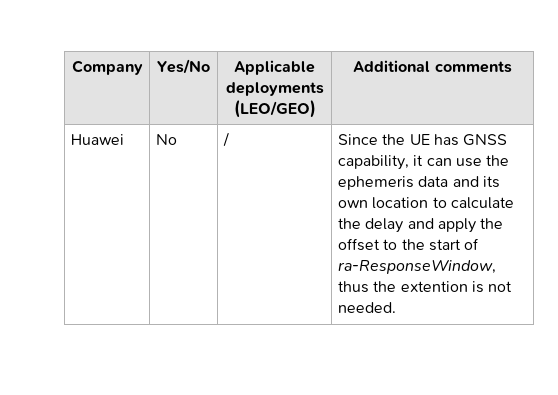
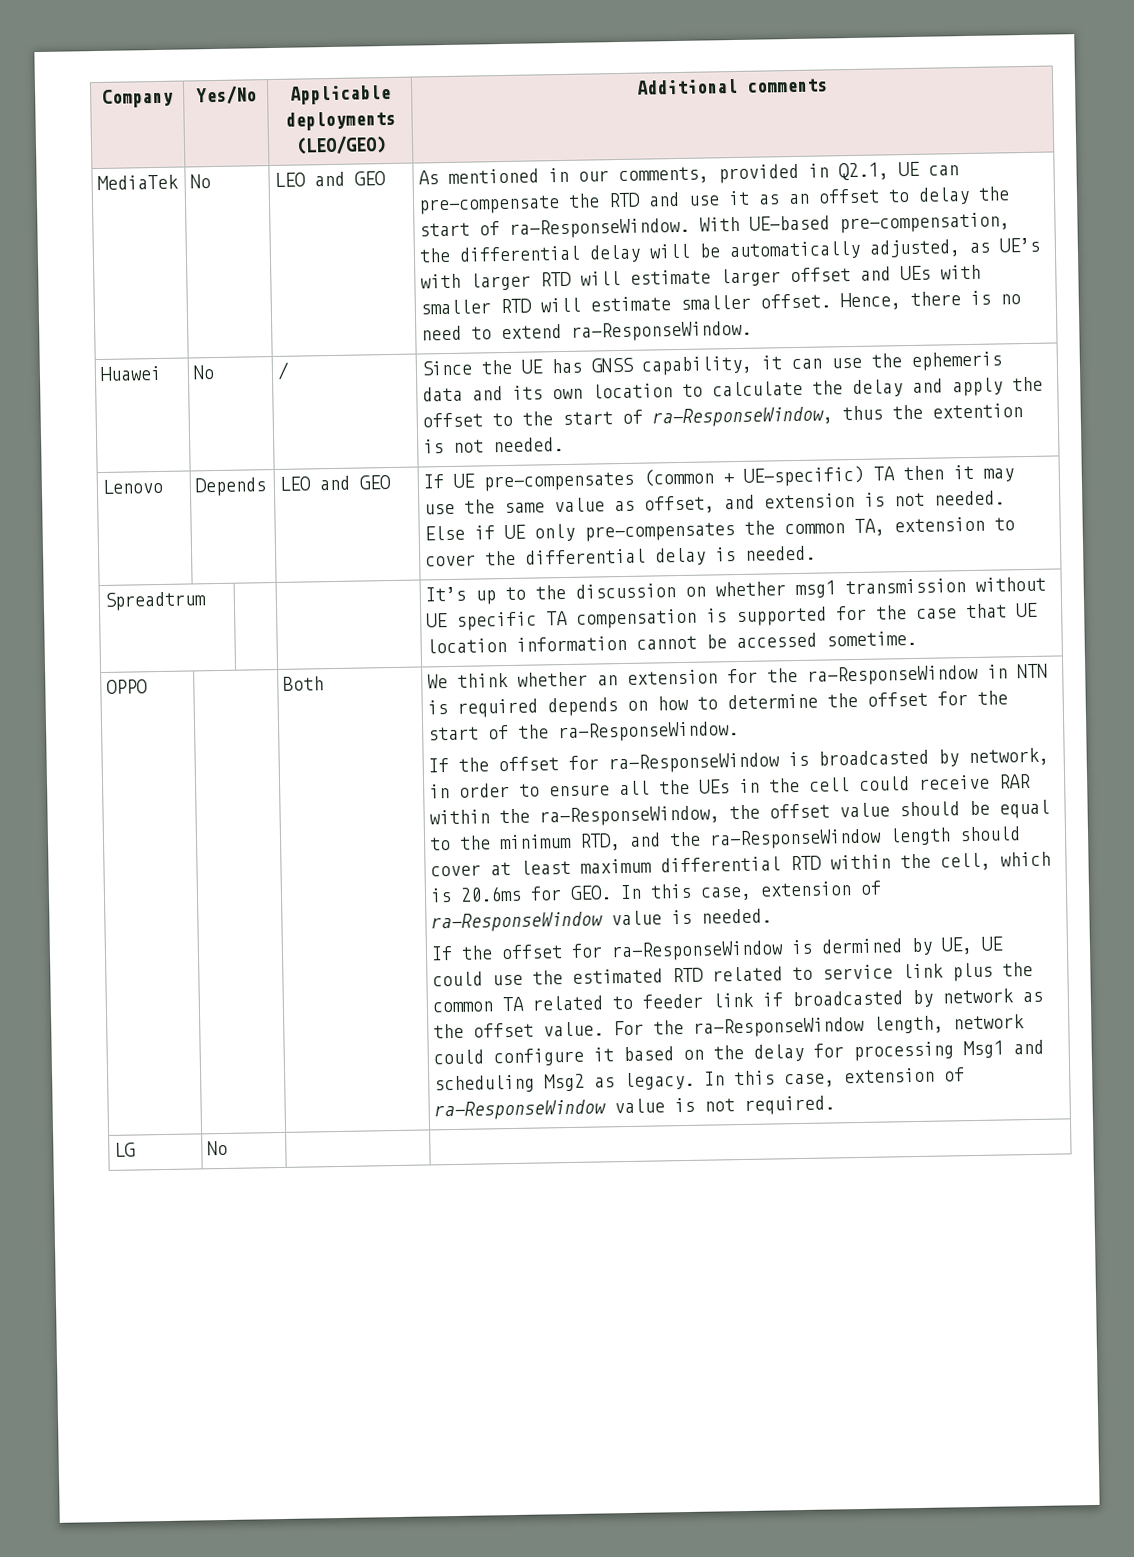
+ MediaTek | No | LEO and GEO | As mentioned in our comments, provided in Q2.1, UE can pre-compensate the RTD and use it as an offset to delay the start of ra-ResponseWindow. With UE-based pre-compensation, the differential delay will be automatically adjusted, as UE’s with larger RTD will estimate larger offset and UEs with smaller RTD will estimate smaller offset. Hence, there is no need to extend ra-ResponseWindow.
+ Lenovo | Depends | LEO and GEO | If UE pre-compensates (common + UE-specific) TA then it may use the same value as offset, and extension is not needed. Else if UE only pre-compensates the common TA, extension to cover the differential delay is needed.
+ Spreadtrum | | | It’s up to the discussion on whether msg1 transmission without UE specific TA compensation is supported for the case that UE location information cannot be accessed sometime.
+ OPPO | | Both | We think whether an extension for the ra-ResponseWindow in NTN is required depends on how to determine the offset for the start of the ra-ResponseWindow.
+ If the offset for ra-ResponseWindow is broadcasted by network, in order to ensure all the UEs in the cell could receive RAR within the ra-ResponseWindow, the offset value should be equal to the minimum RTD, and the ra-ResponseWindow length should cover at least maximum differential RTD within the cell, which is 20.6ms for GEO. In this case, extension of ra-ResponseWindow value is needed.
+ If the offset for ra-ResponseWindow is dermined by UE, UE could use the estimated RTD related to service link plus the common TA related to feeder link if broadcasted by network as the offset value. For the ra-ResponseWindow length, network could configure it based on the delay for processing Msg1 and scheduling Msg2 as legacy. In this case, extension of ra-ResponseWindow value is not required.
+ LG | No | |

